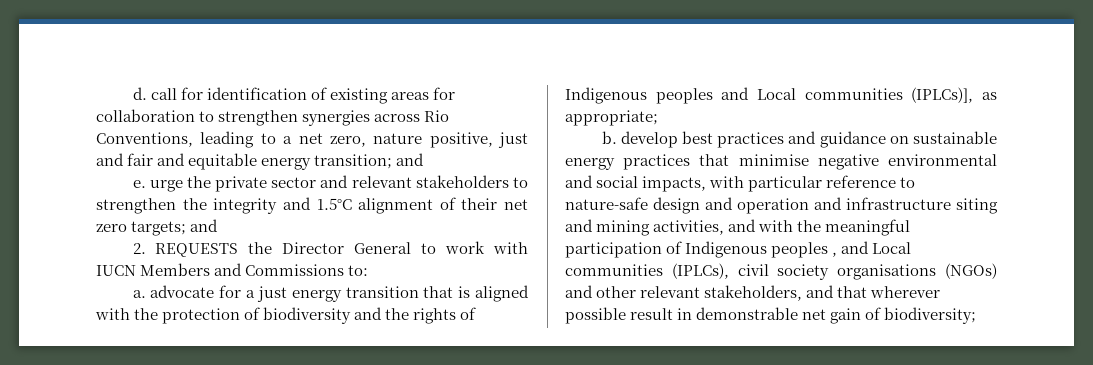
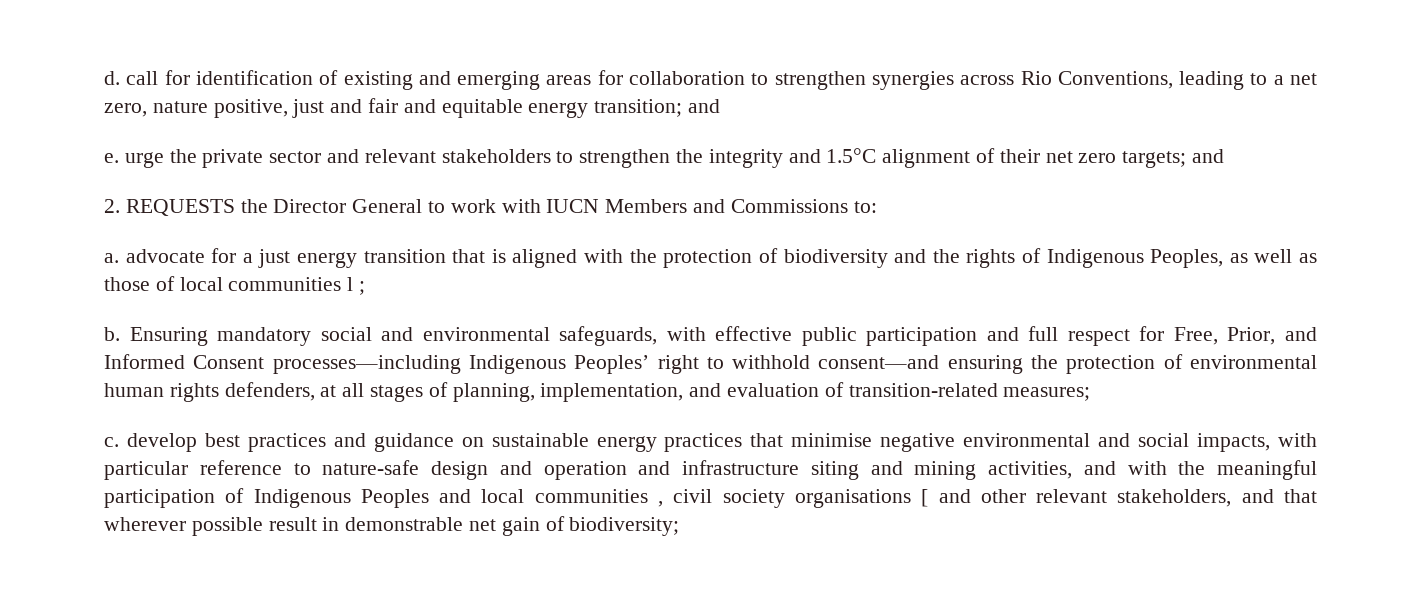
- d. call for identification of existing areas for collaboration to strengthen synergies across Rio Conventions, leading to a net zero, nature positive, just and fair and equitable energy transition; and
+ d. call for identification of existing and emerging areas for collaboration to strengthen synergies across Rio Conventions, leading to a net zero, nature positive, just and fair and equitable energy transition; and
- a. advocate for a just energy transition that is aligned with the protection of biodiversity and the rights of Indigenous peoples and Local communities (IPLCs)], as appropriate;
- b. develop best practices and guidance on sustainable energy practices that minimise negative environmental and social impacts, with particular reference to nature-safe design and operation and infrastructure siting and mining activities, and with the meaningful participation of Indigenous peoples , and Local communities (IPLCs), civil society organisations (NGOs) and other relevant stakeholders, and that wherever possible result in demonstrable net gain of biodiversity;
+ a. advocate for a just energy transition that is aligned with the protection of biodiversity and the rights of Indigenous Peoples, as well as those of local communities l ;
+ b. Ensuring mandatory social and environmental safeguards, with effective public participation and full respect for Free, Prior, and Informed Consent processes—including Indigenous Peoples’ right to withhold consent—and ensuring the protection of environmental human rights defenders, at all stages of planning, implementation, and evaluation of transition-related measures;
+ c. develop best practices and guidance on sustainable energy practices that minimise negative environmental and social impacts, with particular reference to nature-safe design and operation and infrastructure siting and mining activities, and with the meaningful participation of Indigenous Peoples and local communities , civil society organisations [ and other relevant stakeholders, and that wherever possible result in demonstrable net gain of biodiversity;

